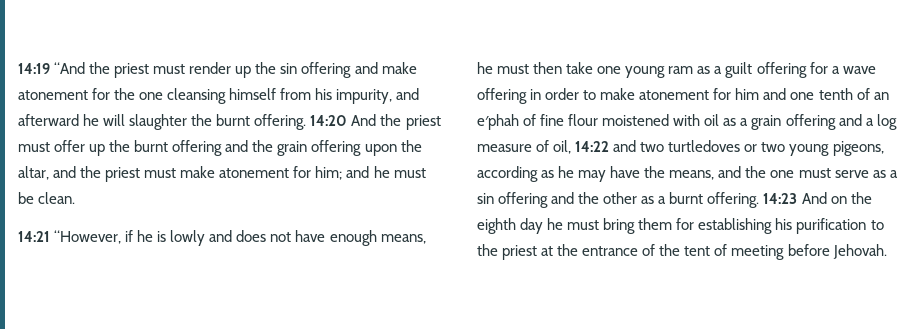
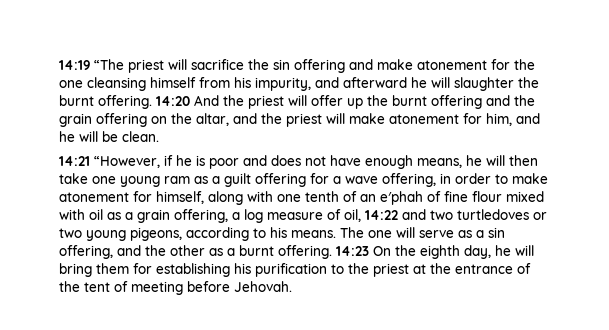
- 14:19 “And the priest must render up the sin offering and make atonement for the one cleansing himself from his impurity, and afterward he will slaughter the burnt offering.
+ 14:19 “The priest will sacrifice the sin offering and make atonement for the one cleansing himself from his impurity, and afterward he will slaughter the burnt offering.
- 14:20 And the priest must offer up the burnt offering and the grain offering upon the altar, and the priest must make atonement for him; and he must be clean.
+ 14:20 And the priest will offer up the burnt offering and the grain offering on the altar, and the priest will make atonement for him, and he will be clean.
- 14:21 “However, if he is lowly and does not have enough means, he must then take one young ram as a guilt offering for a wave offering in order to make atonement for him and one tenth of an e′phah of fine flour moistened with oil as a grain offering and a log measure of oil, 14:22 and two turtledoves or two young pigeons, according as he may have the means, and the one must serve as a sin offering and the other as a burnt offering.
+ 14:21 “However, if he is poor and does not have enough means, he will then take one young ram as a guilt offering for a wave offering, in order to make atonement for himself, along with one tenth of an e′phah of fine flour mixed with oil as a grain offering, a log measure of oil, 14:22 and two turtledoves or two young pigeons, according to his means. The one will serve as a sin offering, and the other as a burnt offering.
- 14:23 And on the eighth day he must bring them for establishing his purification to the priest at the entrance of the tent of meeting before Jehovah.
+ 14:23 On the eighth day, he will bring them for establishing his purification to the priest at the entrance of the tent of meeting before Jehovah.

